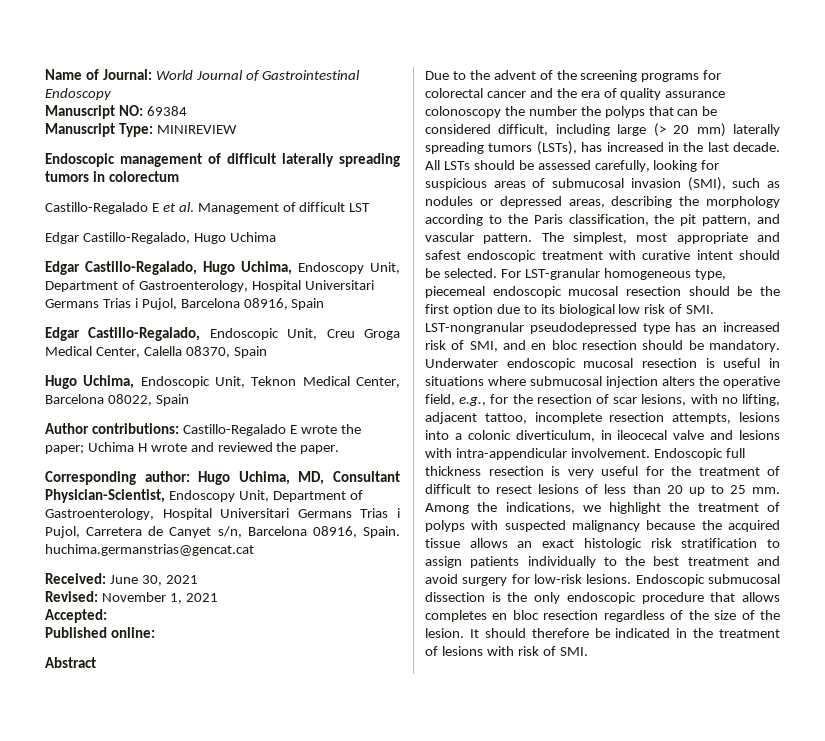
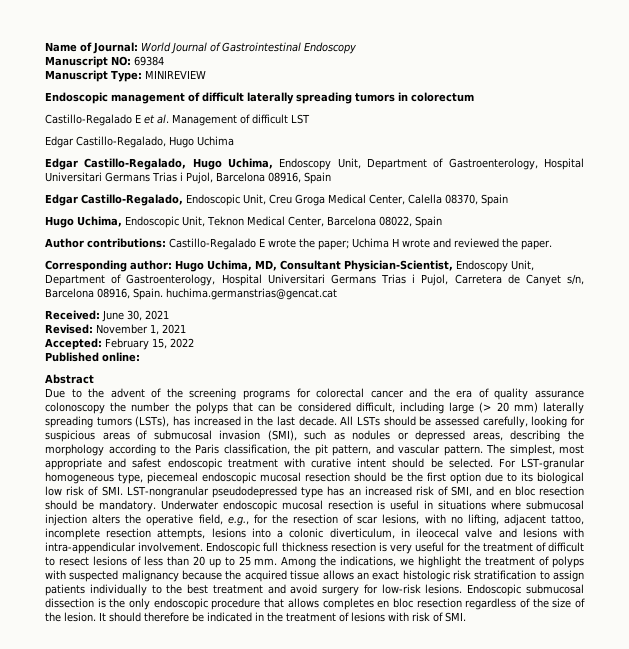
- Accepted:
+ Accepted: February 15, 2022

